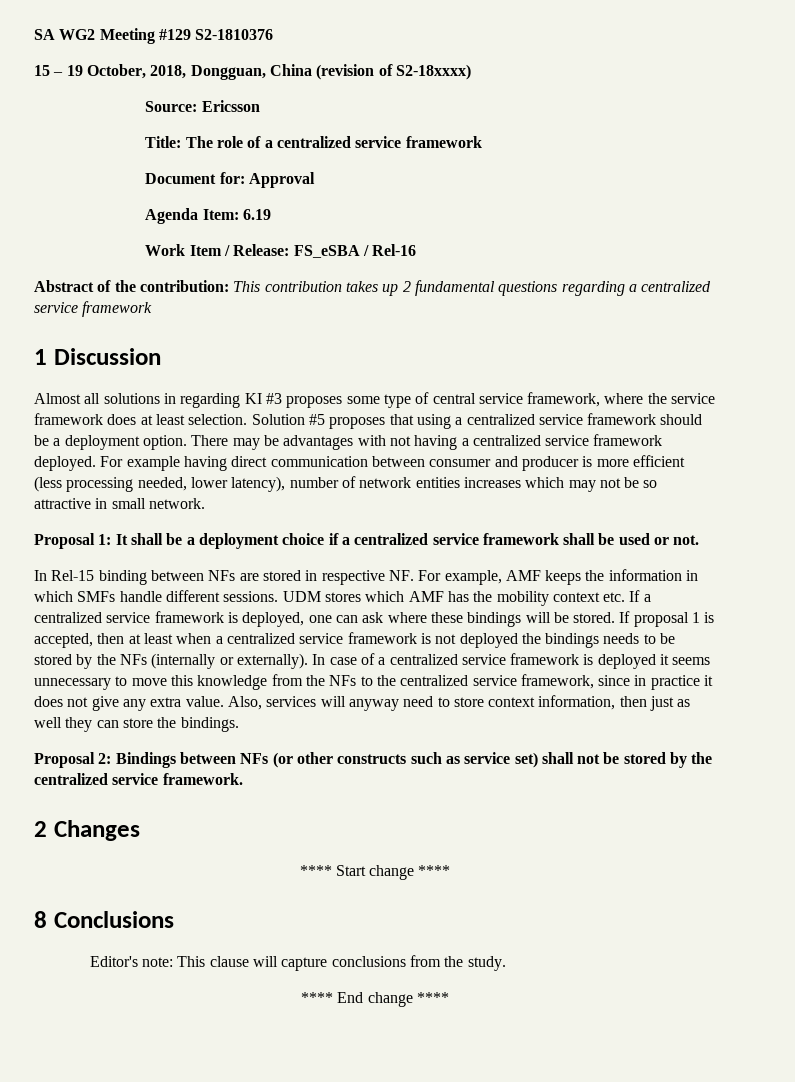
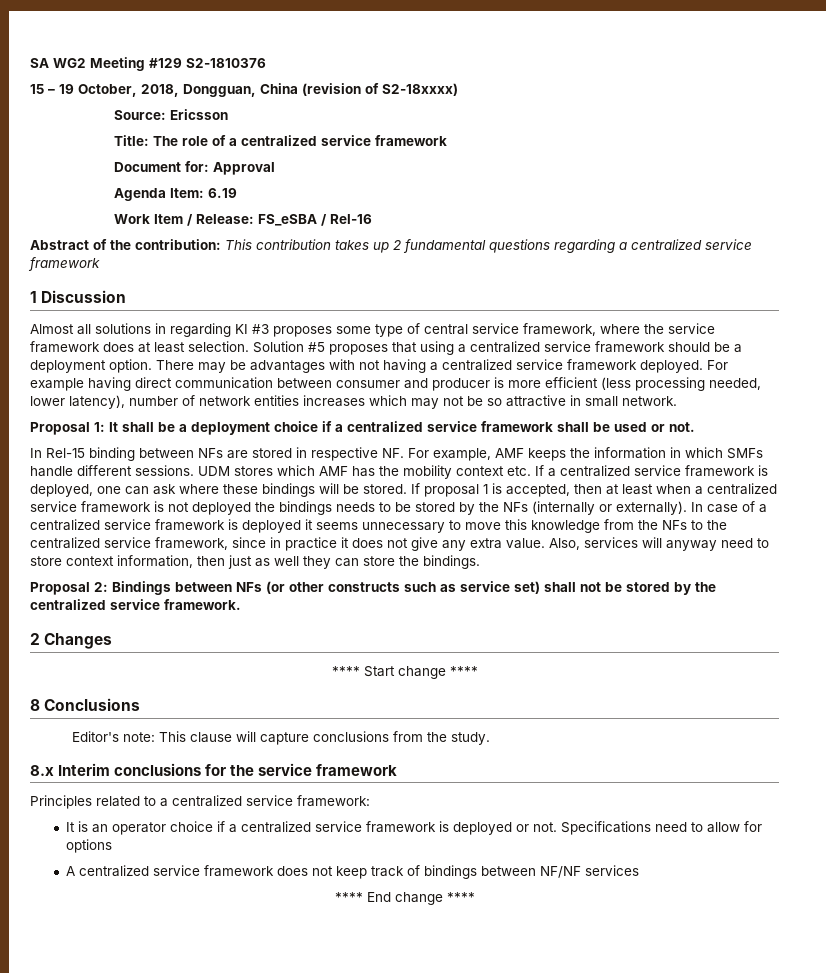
+ 8.x Interim conclusions for the service framework
+ Principles related to a centralized service framework:
+ It is an operator choice if a centralized service framework is deployed or not. Specifications need to allow for options
+ A centralized service framework does not keep track of bindings between NF/NF services

